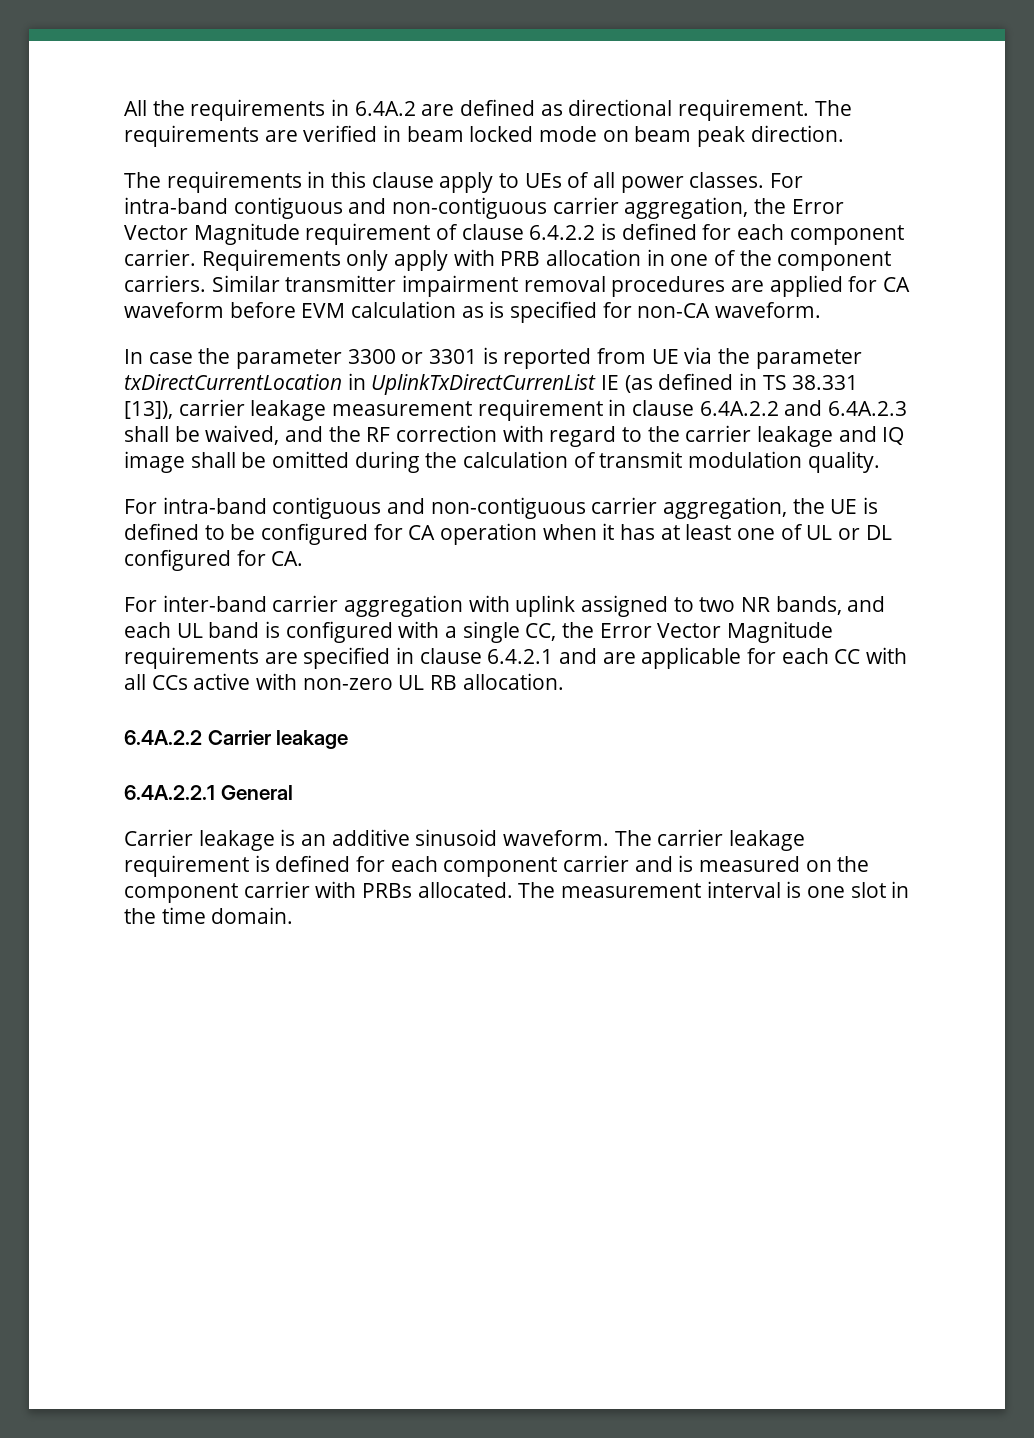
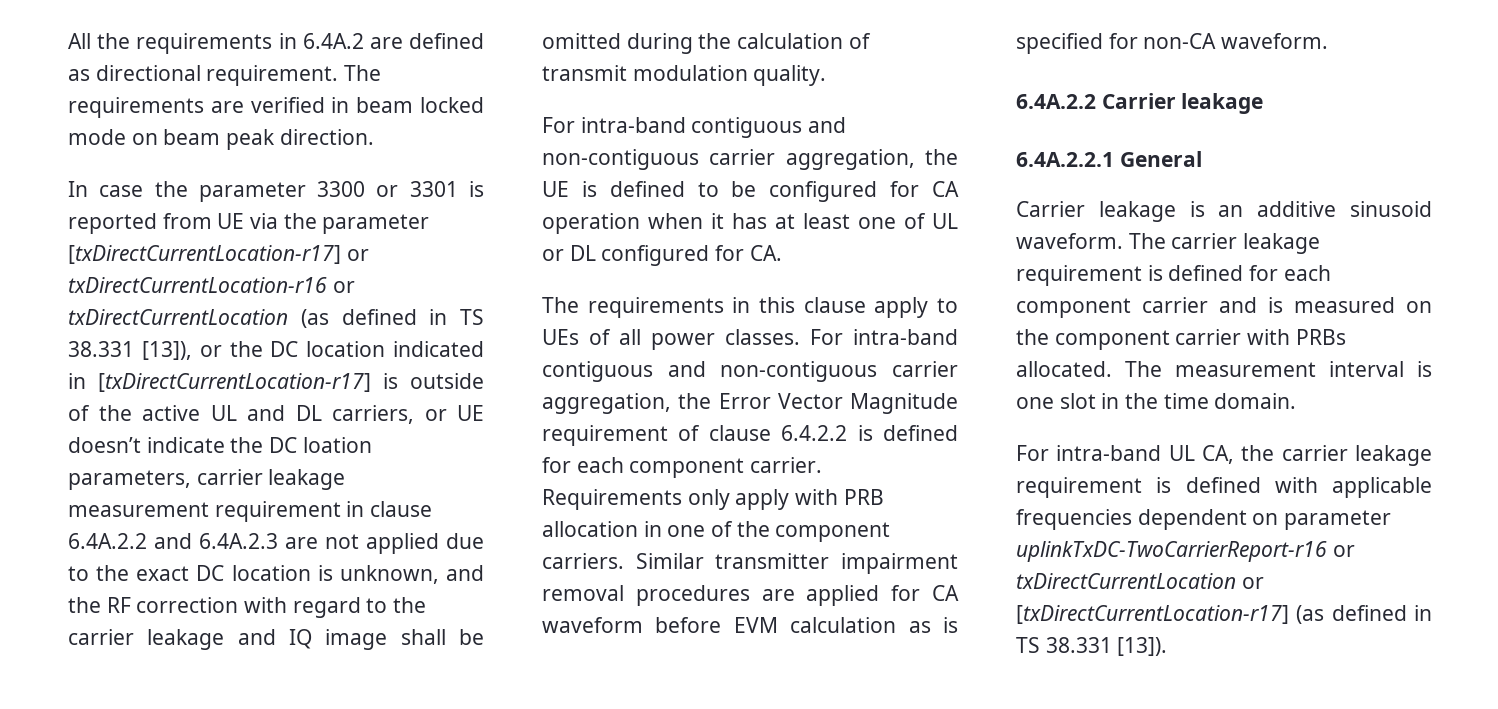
+ In case the parameter 3300 or 3301 is reported from UE via the parameter [txDirectCurrentLocation-r17] or txDirectCurrentLocation-r16 or txDirectCurrentLocation (as defined in TS 38.331 [13]), or the DC location indicated in [txDirectCurrentLocation-r17] is outside of the active UL and DL carriers, or UE doesn’t indicate the DC loation parameters, carrier leakage measurement requirement in clause 6.4A.2.2 and 6.4A.2.3 are not applied due to the exact DC location is unknown, and the RF correction with regard to the carrier leakage and IQ image shall be omitted during the calculation of transmit modulation quality.
+ For intra-band contiguous and non-contiguous carrier aggregation, the UE is defined to be configured for CA operation when it has at least one of UL or DL configured for CA.
- In case the parameter 3300 or 3301 is reported from UE via the parameter txDirectCurrentLocation in UplinkTxDirectCurrenList IE (as defined in TS 38.331 [13]), carrier leakage measurement requirement in clause 6.4A.2.2 and 6.4A.2.3 shall be waived, and the RF correction with regard to the carrier leakage and IQ image shall be omitted during the calculation of transmit modulation quality.
- For intra-band contiguous and non-contiguous carrier aggregation, the UE is defined to be configured for CA operation when it has at least one of UL or DL configured for CA.
- For inter-band carrier aggregation with uplink assigned to two NR bands, and each UL band is configured with a single CC, the Error Vector Magnitude requirements are specified in clause 6.4.2.1 and are applicable for each CC with all CCs active with non-zero UL RB allocation.
+ For intra-band UL CA, the carrier leakage requirement is defined with applicable frequencies dependent on parameter uplinkTxDC-TwoCarrierReport-r16 or txDirectCurrentLocation or [txDirectCurrentLocation-r17] (as defined in TS 38.331 [13]).

